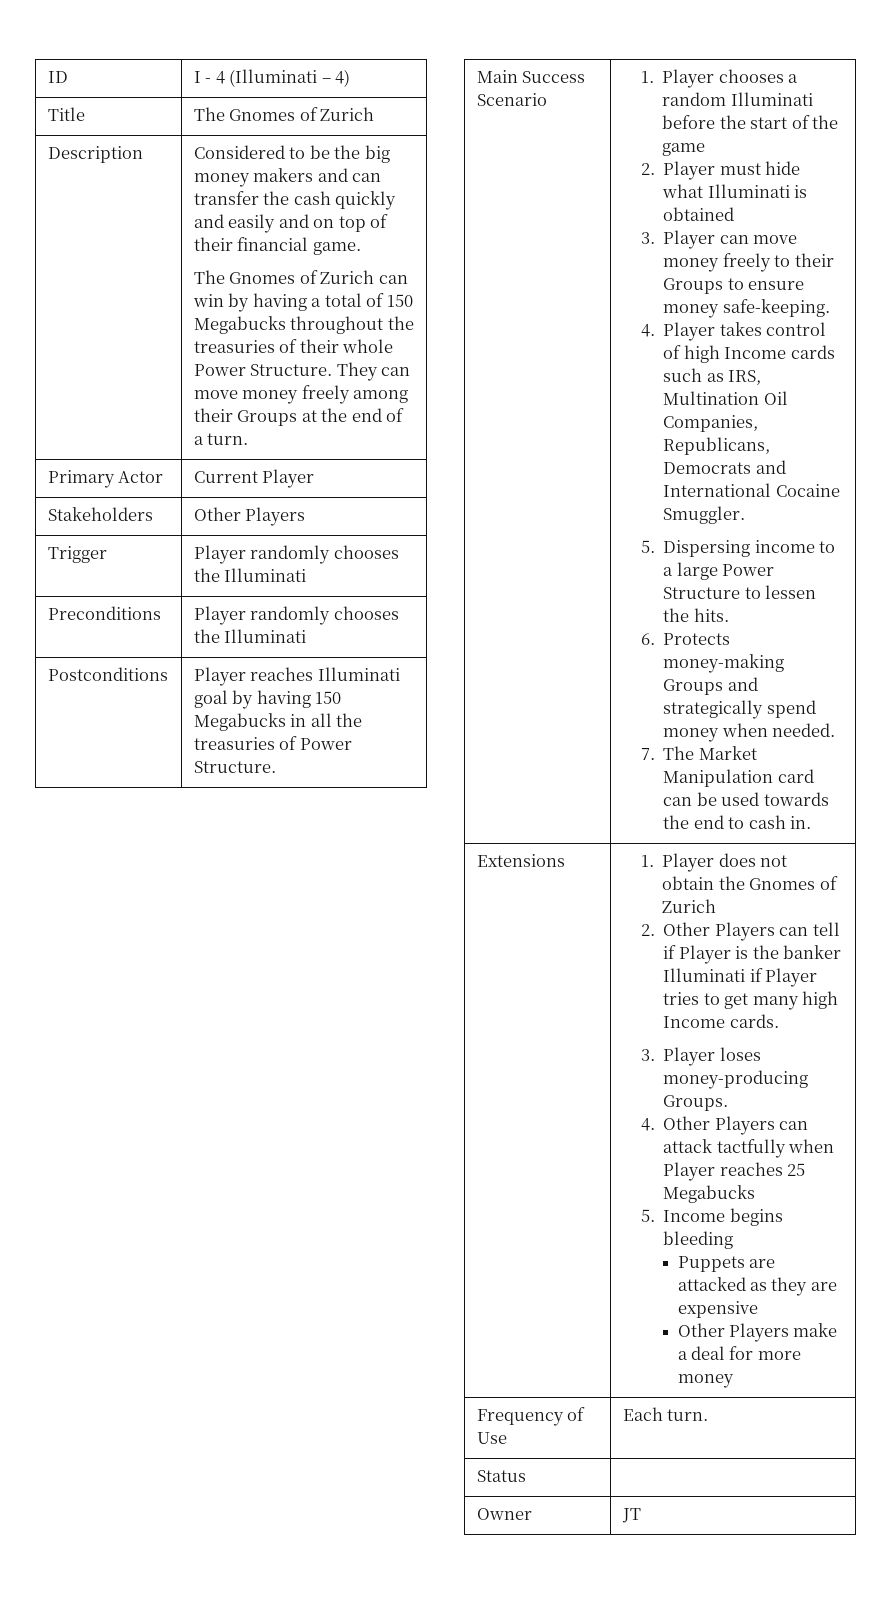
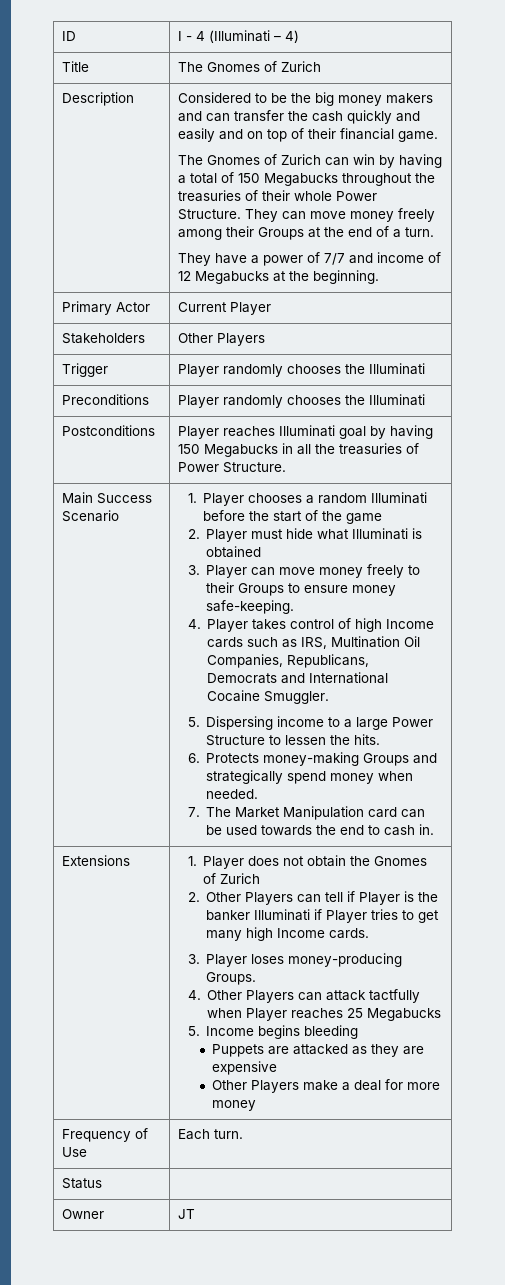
+ They have a power of 7/7 and income of 12 Megabucks at the beginning.

